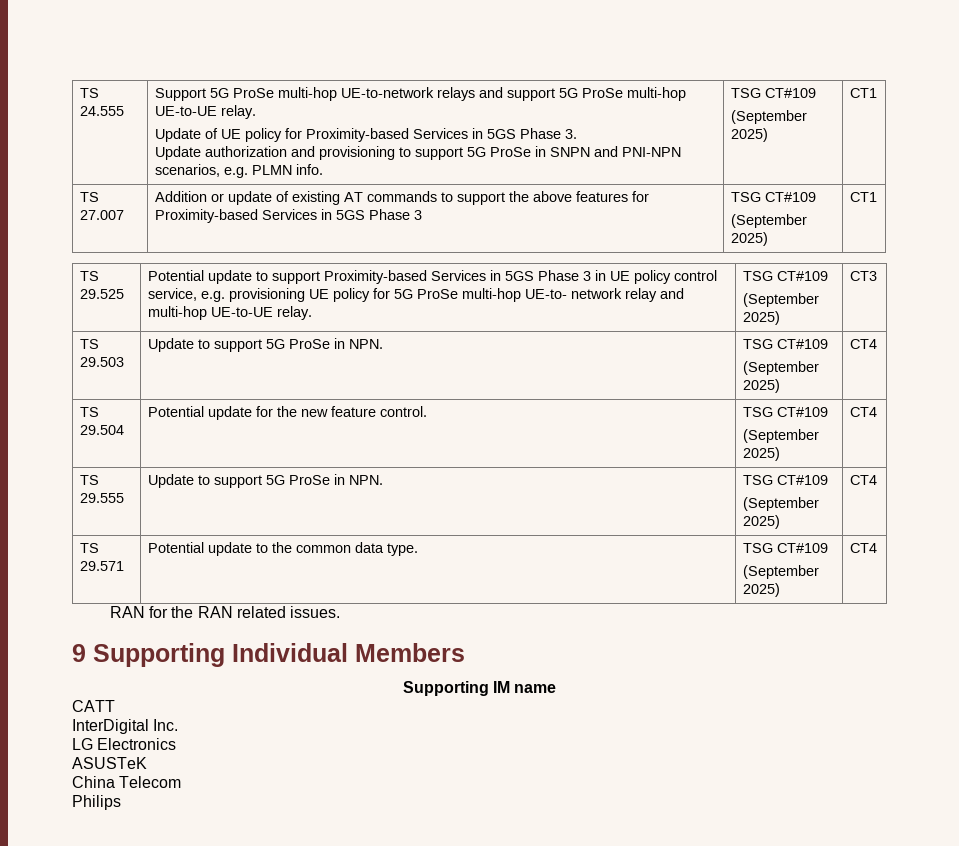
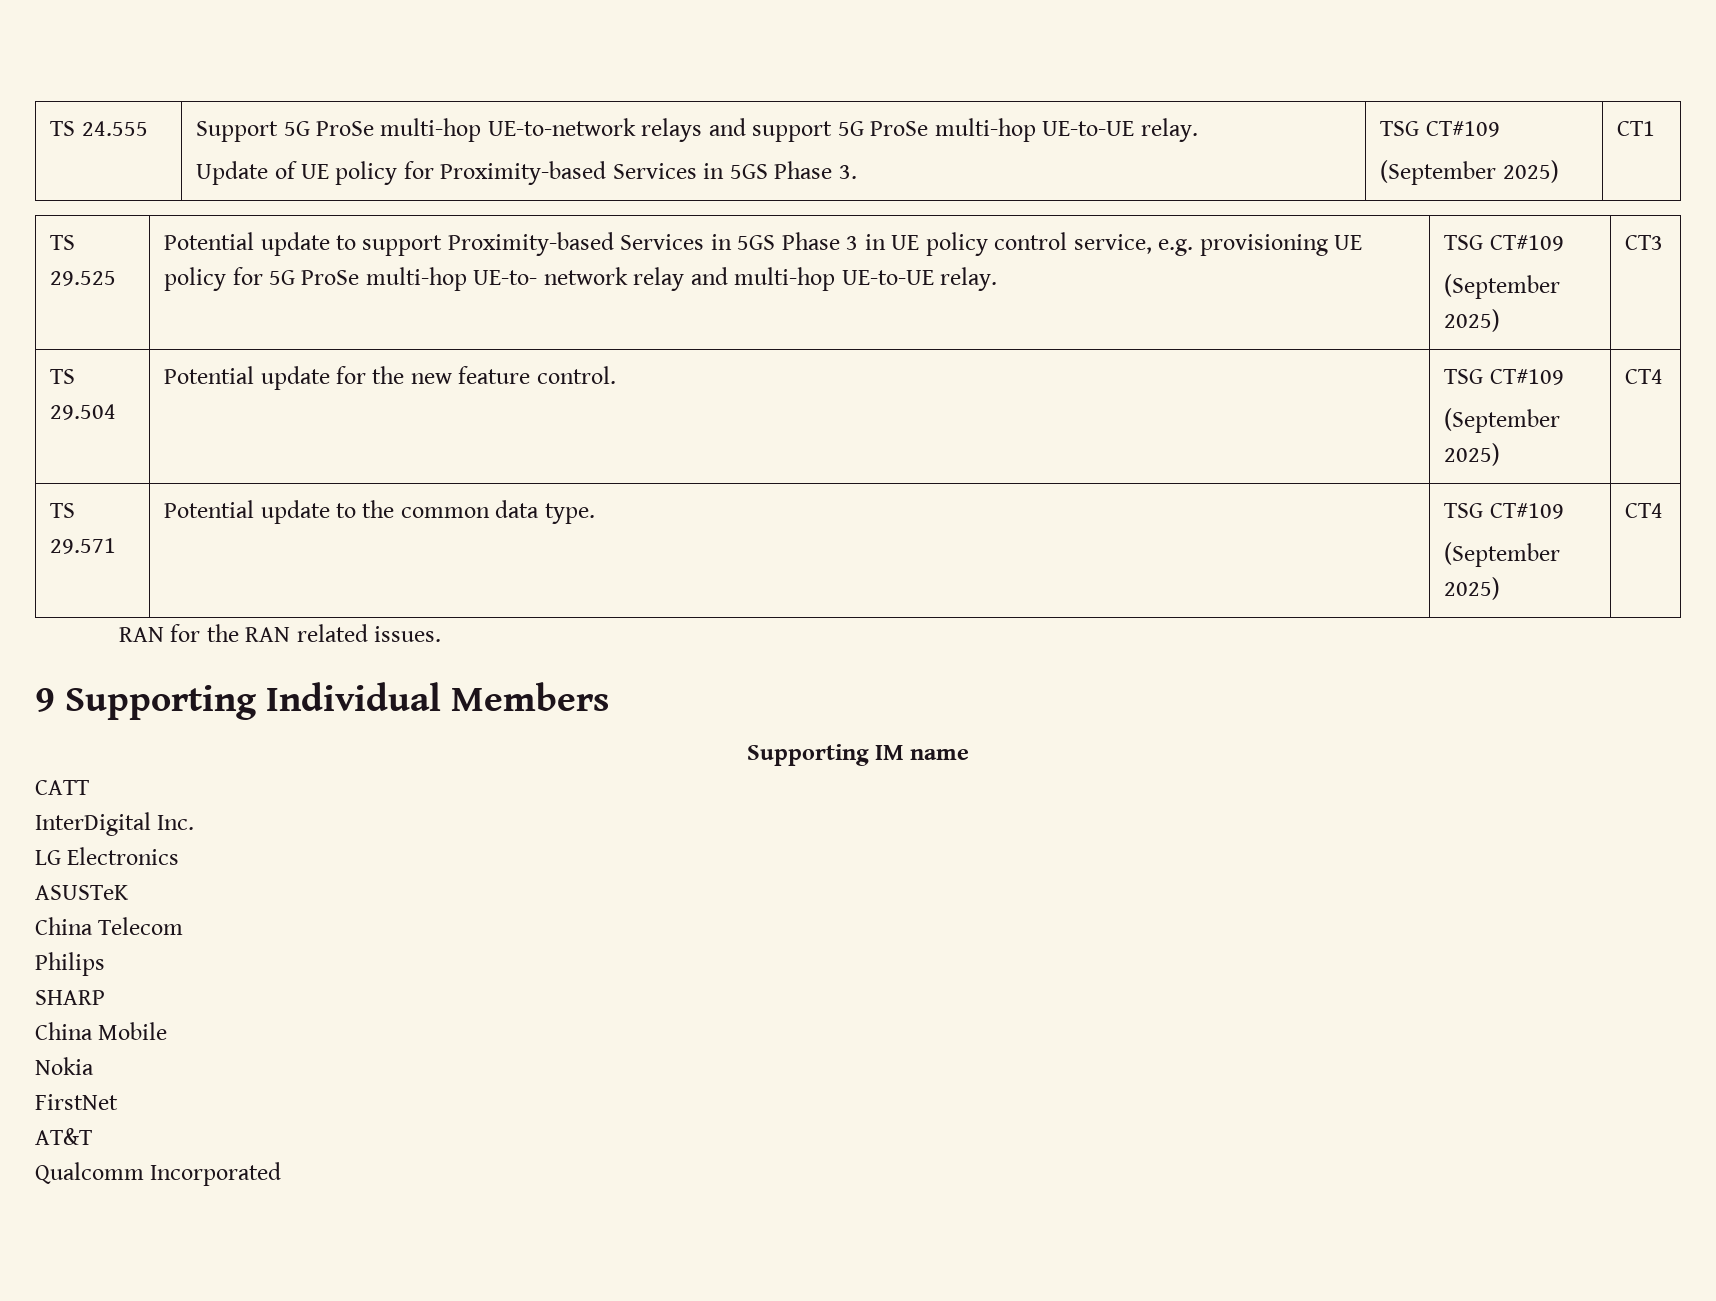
- Update of UE policy for Proximity-based Services in 5GS Phase 3.
- Update authorization and provisioning to support 5G ProSe in SNPN and PNI-NPN scenarios, e.g. PLMN info. | TSG CT#109
- (September 2025) | CT1
- TS 27.007 | Addition or update of existing AT commands to support the above features for Proximity-based Services in 5GS Phase 3 | TSG CT#109
+ Update of UE policy for Proximity-based Services in 5GS Phase 3. | TSG CT#109
- TS 29.503 | Update to support 5G ProSe in NPN. | TSG CT#109
- (September 2025) | CT4
- TS 29.555 | Update to support 5G ProSe in NPN. | TSG CT#109
- (September 2025) | CT4
+ SHARP
+ China Mobile
+ Nokia
+ FirstNet
+ AT&T
+ Qualcomm Incorporated

